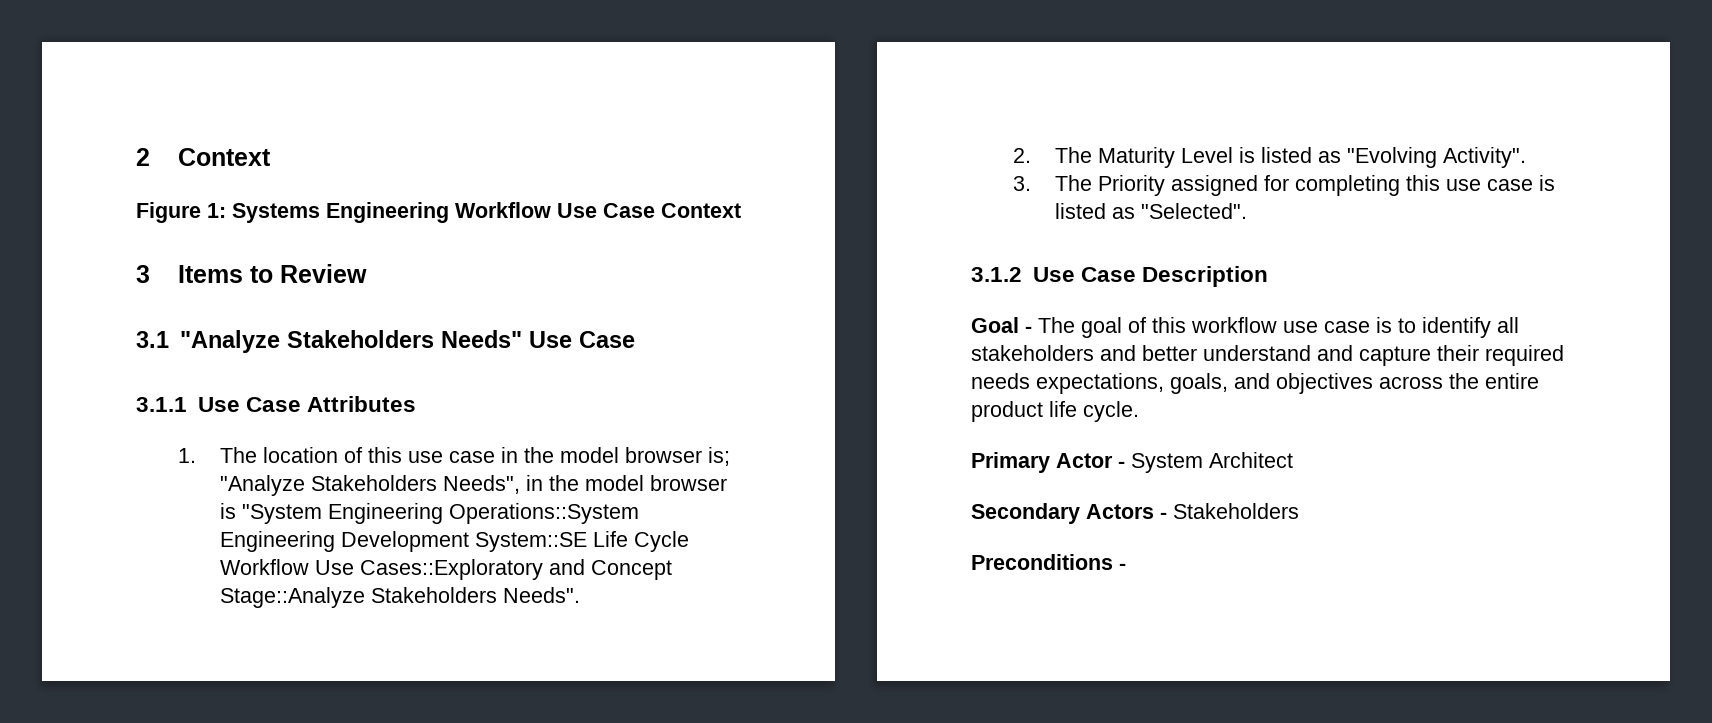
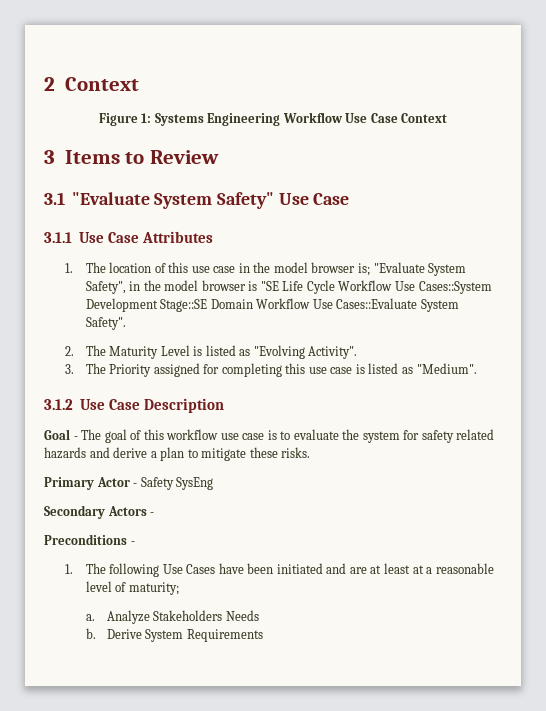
- 3.1 "Analyze Stakeholders Needs" Use Case
+ 3.1 "Evaluate System Safety" Use Case
- 1. The location of this use case in the model browser is; "Analyze Stakeholders Needs", in the model browser is "System Engineering Operations::System Engineering Development System::SE Life Cycle Workflow Use Cases::Exploratory and Concept Stage::Analyze Stakeholders Needs".
+ 1. The location of this use case in the model browser is; "Evaluate System Safety", in the model browser is "SE Life Cycle Workflow Use Cases::System Development Stage::SE Domain Workflow Use Cases::Evaluate System Safety".
- 3. The Priority assigned for completing this use case is listed as "Selected".
+ 3. The Priority assigned for completing this use case is listed as "Medium".
- Goal - The goal of this workflow use case is to identify all stakeholders and better understand and capture their required needs expectations, goals, and objectives across the entire product life cycle.
+ Goal - The goal of this workflow use case is to evaluate the system for safety related hazards and derive a plan to mitigate these risks.
- Primary Actor - System Architect
+ Primary Actor - Safety SysEng
- Secondary Actors - Stakeholders
+ Secondary Actors -
+ 1. The following Use Cases have been initiated and are at least at a reasonable level of maturity;
+ a. Analyze Stakeholders Needs
+ b. Derive System Requirements

